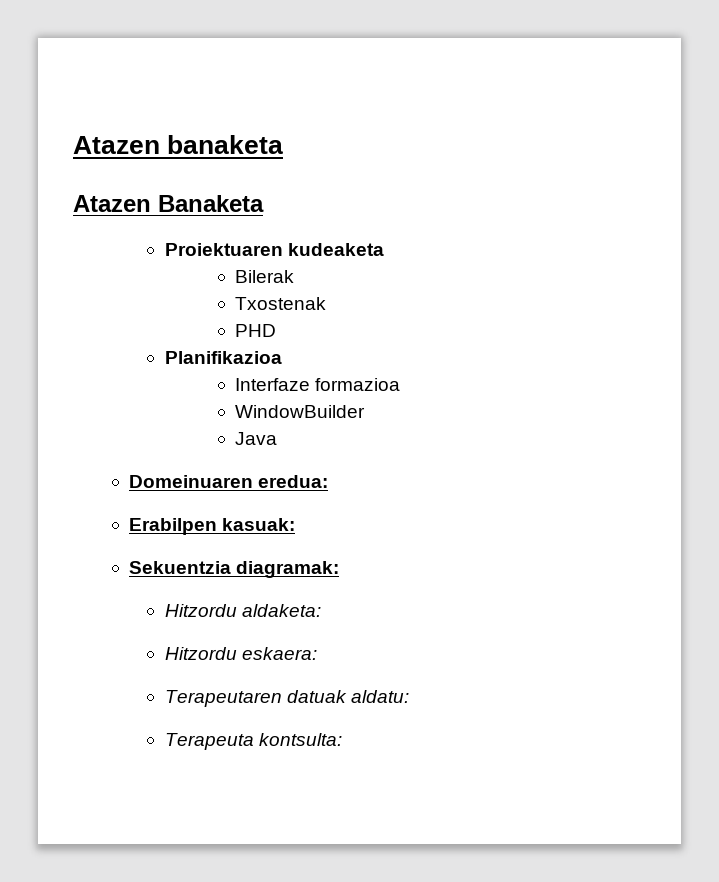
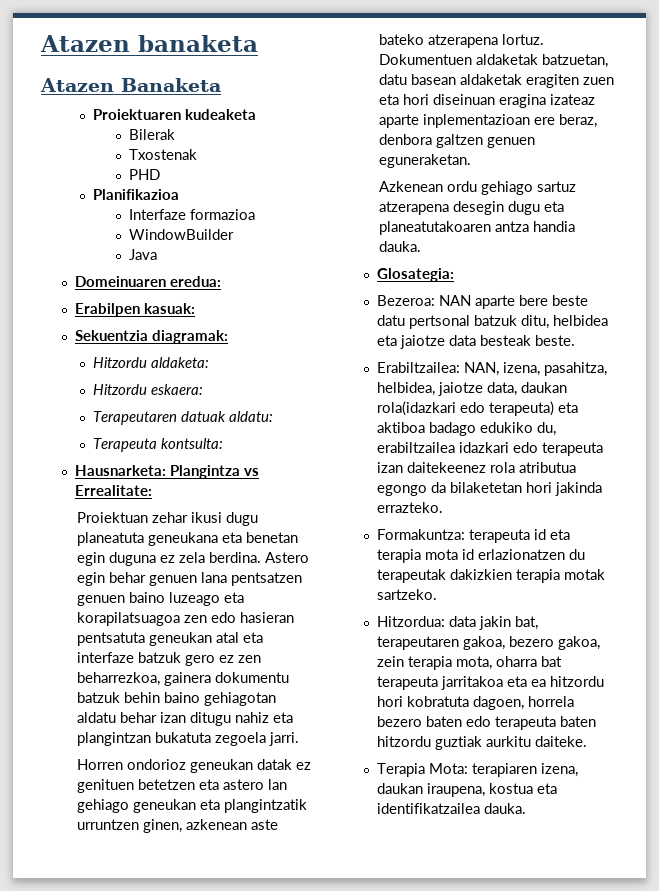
+ Hausnarketa: Plangintza vs Errealitate:
+ Proiektuan zehar ikusi dugu planeatuta geneukana eta benetan egin duguna ez zela berdina. Astero egin behar genuen lana pentsatzen genuen baino luzeago eta korapilatsuagoa zen edo hasieran pentsatuta geneukan atal eta interfaze batzuk gero ez zen beharrezkoa, gainera dokumentu batzuk behin baino gehiagotan aldatu behar izan ditugu nahiz eta plangintzan bukatuta zegoela jarri.
+ Horren ondorioz geneukan datak ez genituen betetzen eta astero lan gehiago geneukan eta plangintzatik urruntzen ginen, azkenean aste bateko atzerapena lortuz. Dokumentuen aldaketak batzuetan, datu basean aldaketak eragiten zuen eta hori diseinuan eragina izateaz aparte inplementazioan ere beraz, denbora galtzen genuen eguneraketan.
+ Azkenean ordu gehiago sartuz atzerapena desegin dugu eta planeatutakoaren antza handia dauka.
+ Glosategia:
+ Bezeroa: NAN aparte bere beste datu pertsonal batzuk ditu, helbidea eta jaiotze data besteak beste.
+ Erabiltzailea: NAN, izena, pasahitza, helbidea, jaiotze data, daukan rola(idazkari edo terapeuta) eta aktiboa badago edukiko du, erabiltzailea idazkari edo terapeuta izan daitekeenez rola atributua egongo da bilaketetan hori jakinda errazteko.
+ Formakuntza: terapeuta id eta terapia mota id erlazionatzen du terapeutak dakizkien terapia motak sartzeko.
+ Hitzordua: data jakin bat, terapeutaren gakoa, bezero gakoa, zein terapia mota, oharra bat terapeuta jarritakoa eta ea hitzordu hori kobratuta dagoen, horrela bezero baten edo terapeuta baten hitzordu guztiak aurkitu daiteke.
+ Terapia Mota: terapiaren izena, daukan iraupena, kostua eta identifikatzailea dauka.

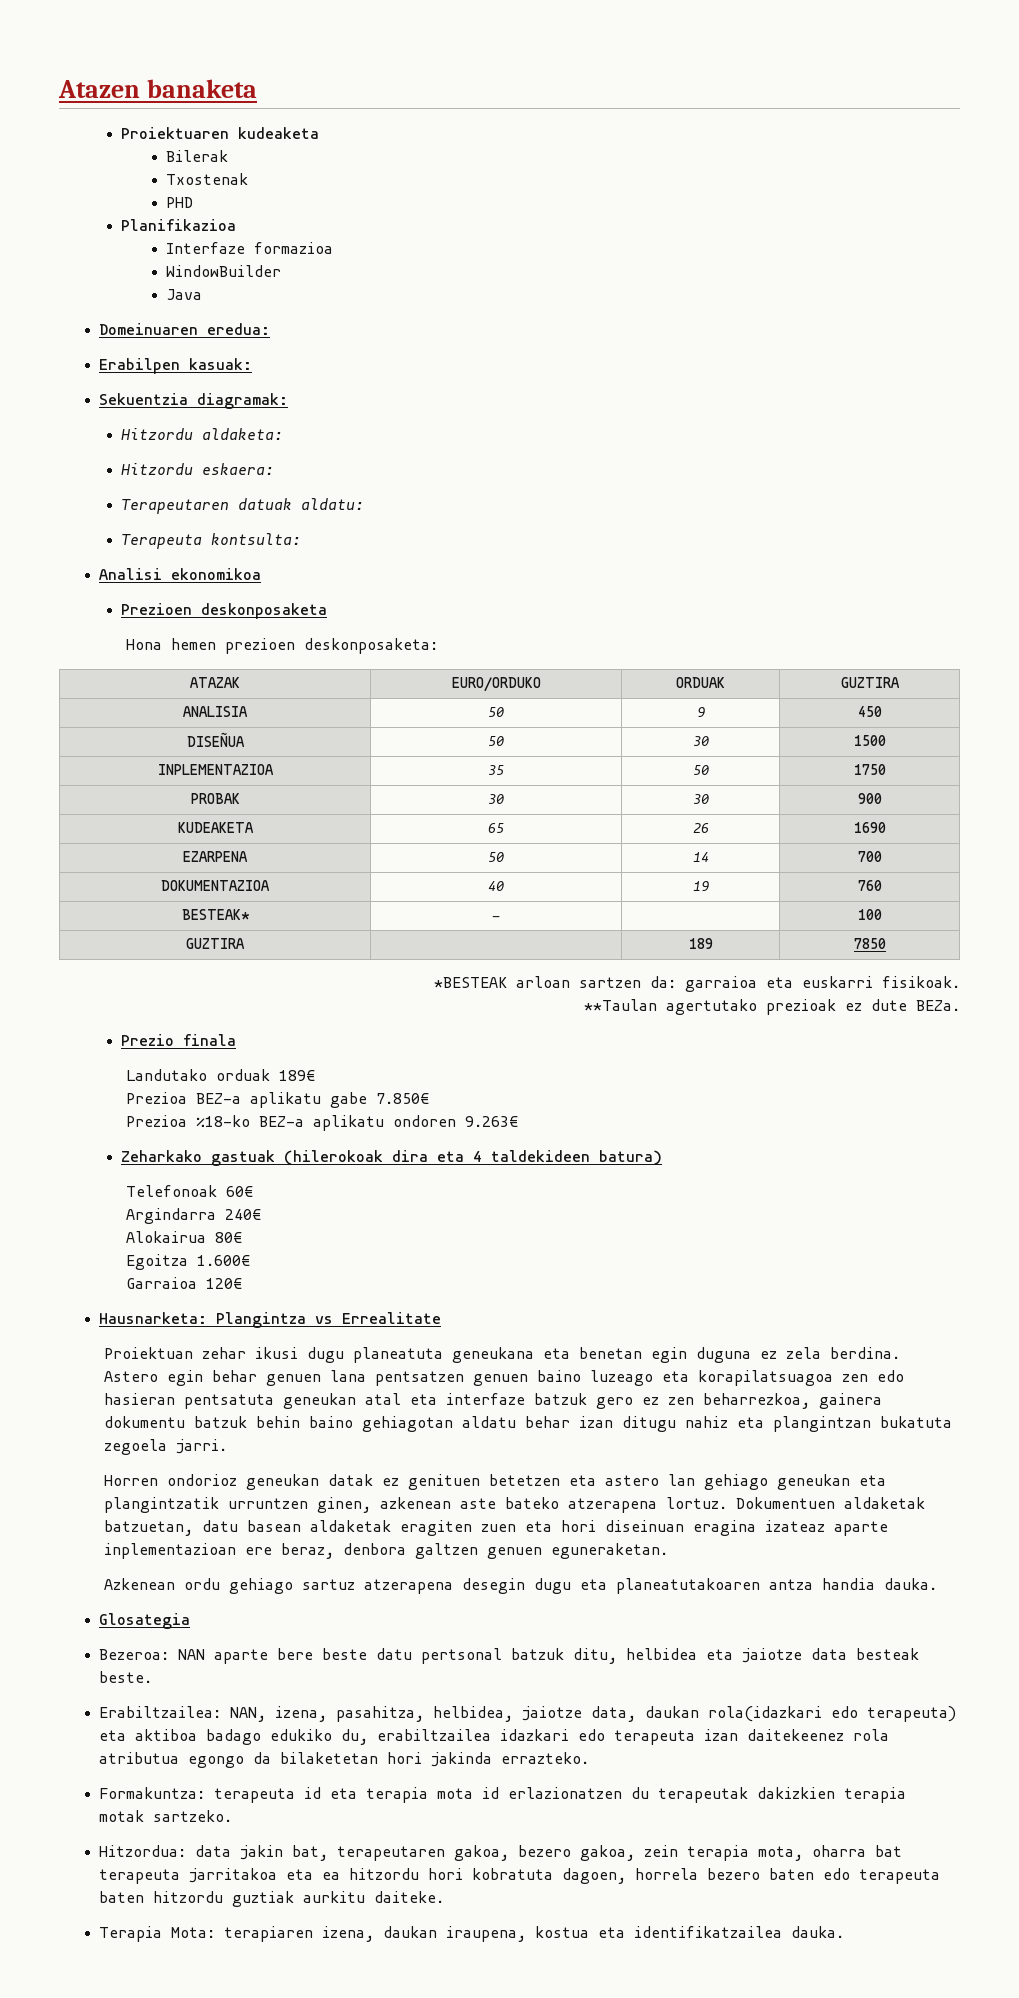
- Atazen Banaketa
+ Analisi ekonomikoa
+ Prezioen deskonposaketa
+ Hona hemen prezioen deskonposaketa:
+ ATAZAK | EURO/ORDUKO | ORDUAK | GUZTIRA
+ ANALISIA | 50 | 9 | 450
+ DISEÑUA | 50 | 30 | 1500
+ INPLEMENTAZIOA | 35 | 50 | 1750
+ PROBAK | 30 | 30 | 900
+ KUDEAKETA | 65 | 26 | 1690
+ EZARPENA | 50 | 14 | 700
+ DOKUMENTAZIOA | 40 | 19 | 760
+ BESTEAK* | - | | 100
+ GUZTIRA | | 189 | 7850
+ *BESTEAK arloan sartzen da: garraioa eta euskarri fisikoak.
+ **Taulan agertutako prezioak ez dute BEZa.
+ Prezio finala
+ Landutako orduak 189€
+ Prezioa BEZ-a aplikatu gabe 7.850€
+ Prezioa %18-ko BEZ-a aplikatu ondoren 9.263€
+ Zeharkako gastuak (hilerokoak dira eta 4 taldekideen batura)
+ Telefonoak 60€
+ Argindarra 240€
+ Alokairua 80€
+ Egoitza 1.600€
+ Garraioa 120€
- Hausnarketa: Plangintza vs Errealitate:
+ Hausnarketa: Plangintza vs Errealitate
- Glosategia:
+ Glosategia

